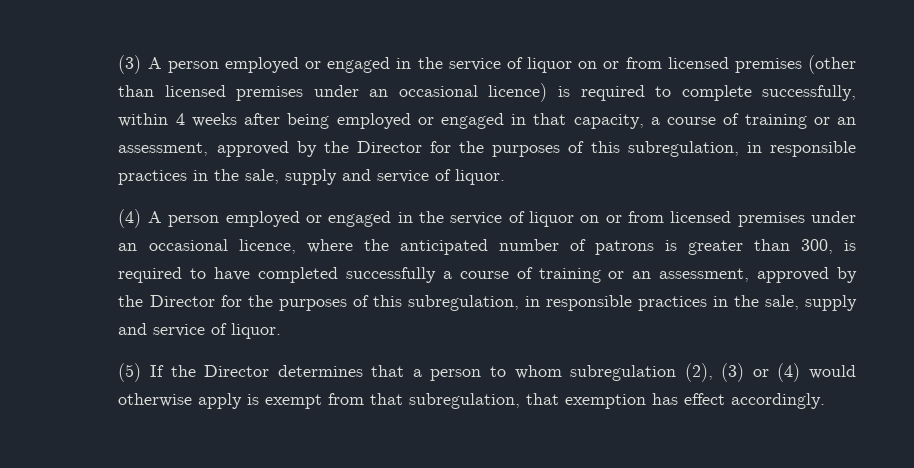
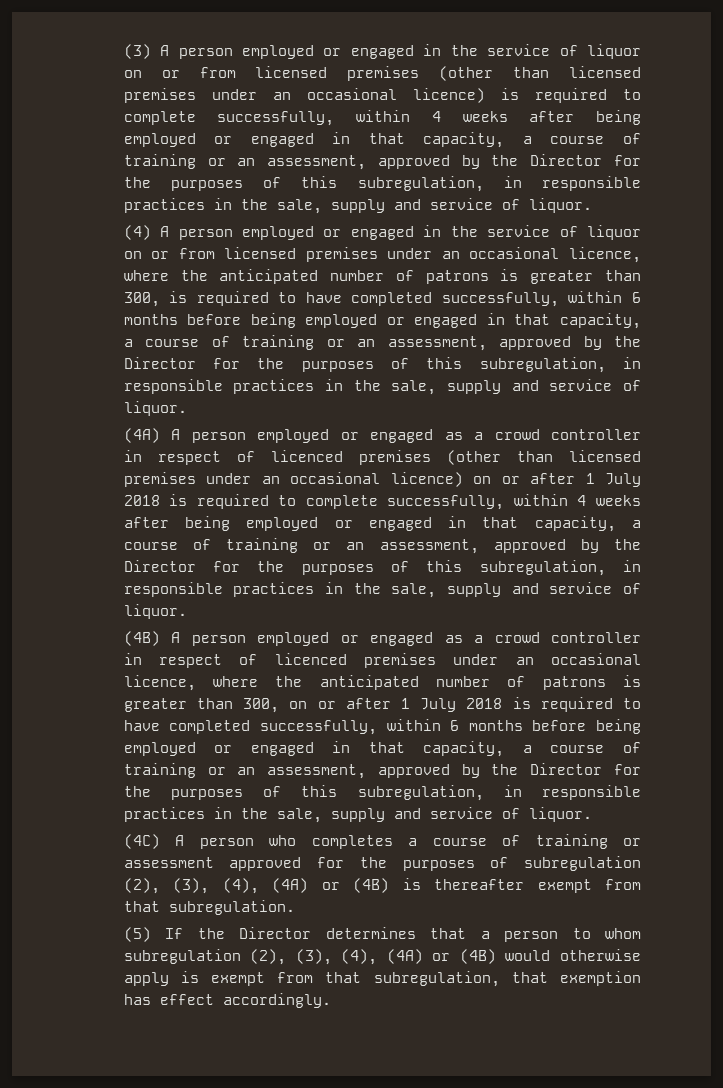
- (4) A person employed or engaged in the service of liquor on or from licensed premises under an occasional licence, where the anticipated number of patrons is greater than 300, is required to have completed successfully a course of training or an assessment, approved by the Director for the purposes of this subregulation, in responsible practices in the sale, supply and service of liquor.
+ (4) A person employed or engaged in the service of liquor on or from licensed premises under an occasional licence, where the anticipated number of patrons is greater than 300, is required to have completed successfully, within 6 months before being employed or engaged in that capacity, a course of training or an assessment, approved by the Director for the purposes of this subregulation, in responsible practices in the sale, supply and service of liquor.
+ (4A) A person employed or engaged as a crowd controller in respect of licenced premises (other than licensed premises under an occasional licence) on or after 1 July 2018 is required to complete successfully, within 4 weeks after being employed or engaged in that capacity, a course of training or an assessment, approved by the Director for the purposes of this subregulation, in responsible practices in the sale, supply and service of liquor.
+ (4B) A person employed or engaged as a crowd controller in respect of licenced premises under an occasional licence, where the anticipated number of patrons is greater than 300, on or after 1 July 2018 is required to have completed successfully, within 6 months before being employed or engaged in that capacity, a course of training or an assessment, approved by the Director for the purposes of this subregulation, in responsible practices in the sale, supply and service of liquor.
+ (4C) A person who completes a course of training or assessment approved for the purposes of subregulation (2), (3), (4), (4A) or (4B) is thereafter exempt from that subregulation.
- (5) If the Director determines that a person to whom subregulation (2), (3) or (4) would otherwise apply is exempt from that subregulation, that exemption has effect accordingly.
+ (5) If the Director determines that a person to whom subregulation (2), (3), (4), (4A) or (4B) would otherwise apply is exempt from that subregulation, that exemption has effect accordingly.

